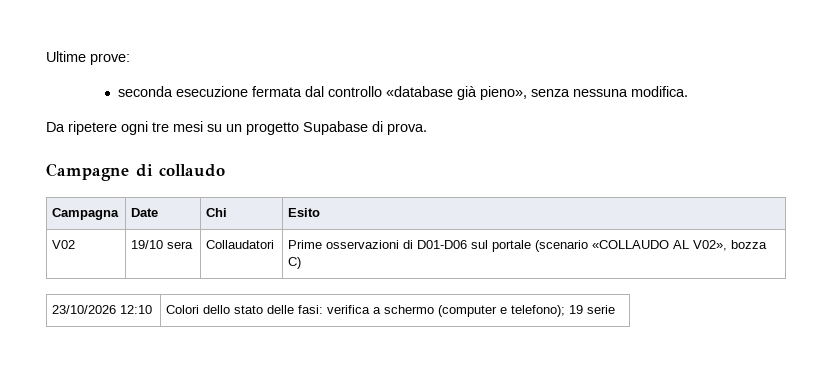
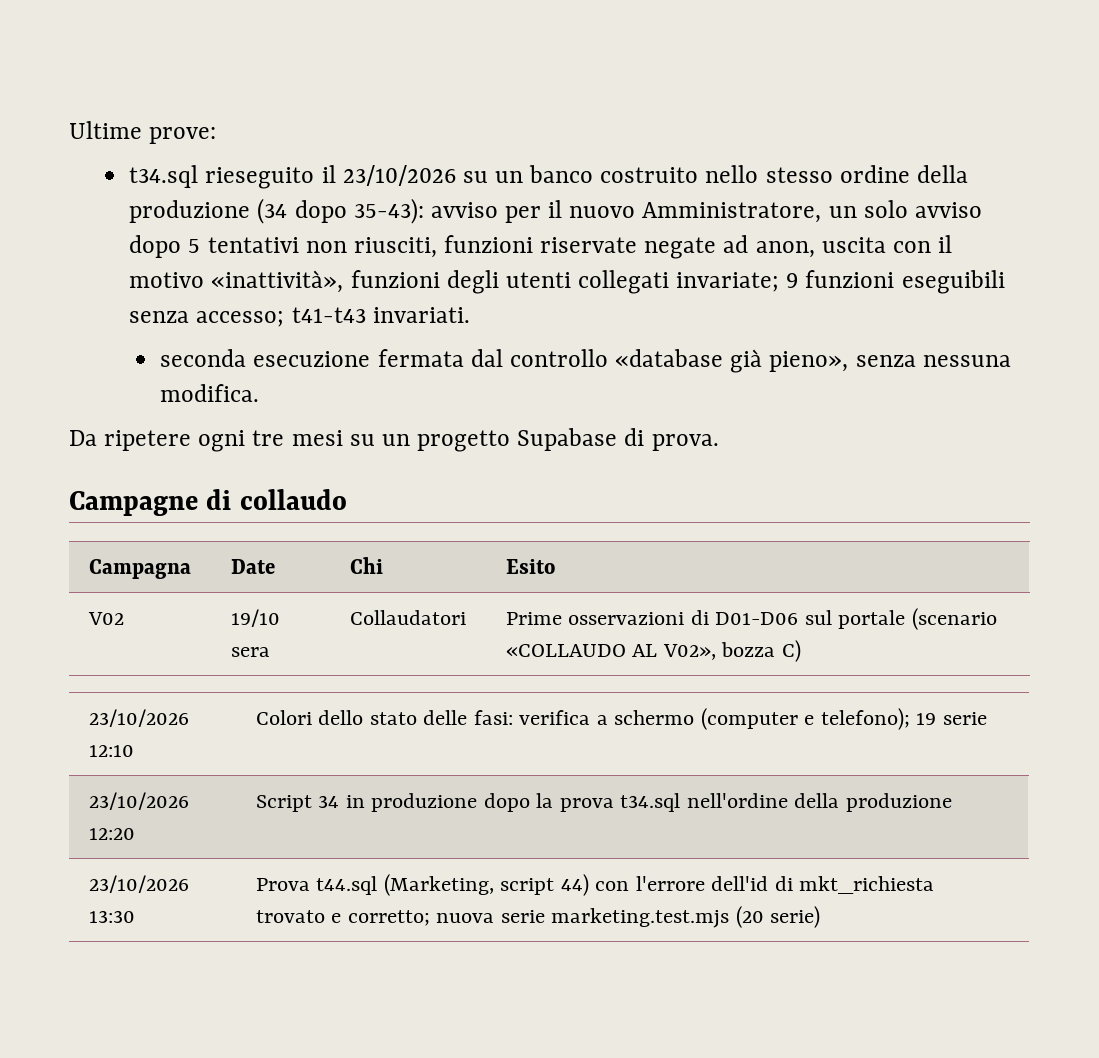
+ t34.sql rieseguito il 23/10/2026 su un banco costruito nello stesso ordine della produzione (34 dopo 35-43): avviso per il nuovo Amministratore, un solo avviso dopo 5 tentativi non riusciti, funzioni riservate negate ad anon, uscita con il motivo «inattività», funzioni degli utenti collegati invariate; 9 funzioni eseguibili senza accesso; t41-t43 invariati.
+ 23/10/2026 12:20 | Script 34 in produzione dopo la prova t34.sql nell'ordine della produzione
+ 23/10/2026 13:30 | Prova t44.sql (Marketing, script 44) con l'errore dell'id di mkt_richiesta trovato e corretto; nuova serie marketing.test.mjs (20 serie)

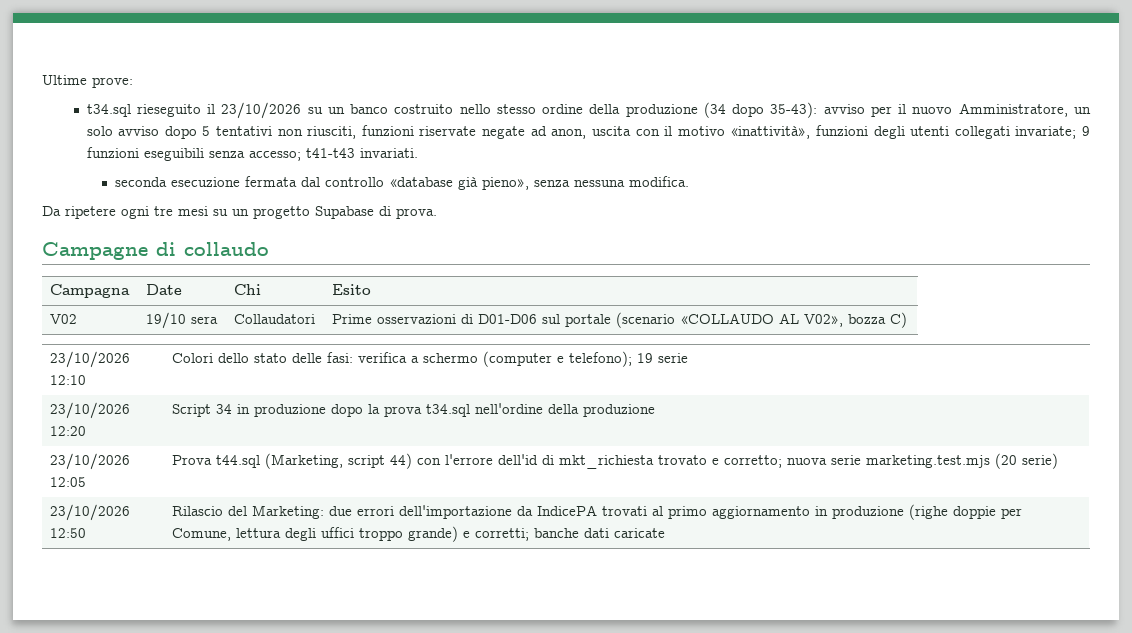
- 23/10/2026 13:30 | Prova t44.sql (Marketing, script 44) con l'errore dell'id di mkt_richiesta trovato e corretto; nuova serie marketing.test.mjs (20 serie)
+ 23/10/2026 12:05 | Prova t44.sql (Marketing, script 44) con l'errore dell'id di mkt_richiesta trovato e corretto; nuova serie marketing.test.mjs (20 serie)
+ 23/10/2026 12:50 | Rilascio del Marketing: due errori dell'importazione da IndicePA trovati al primo aggiornamento in produzione (righe doppie per Comune, lettura degli uffici troppo grande) e corretti; banche dati caricate

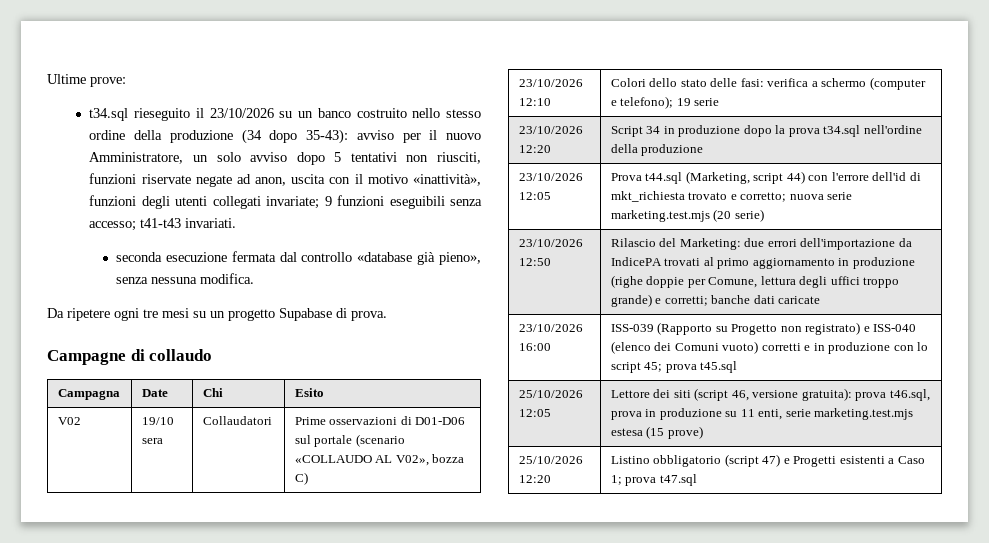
+ 23/10/2026 16:00 | ISS-039 (Rapporto su Progetto non registrato) e ISS-040 (elenco dei Comuni vuoto) corretti e in produzione con lo script 45; prova t45.sql
+ 25/10/2026 12:05 | Lettore dei siti (script 46, versione gratuita): prova t46.sql, prova in produzione su 11 enti, serie marketing.test.mjs estesa (15 prove)
+ 25/10/2026 12:20 | Listino obbligatorio (script 47) e Progetti esistenti a Caso 1; prova t47.sql

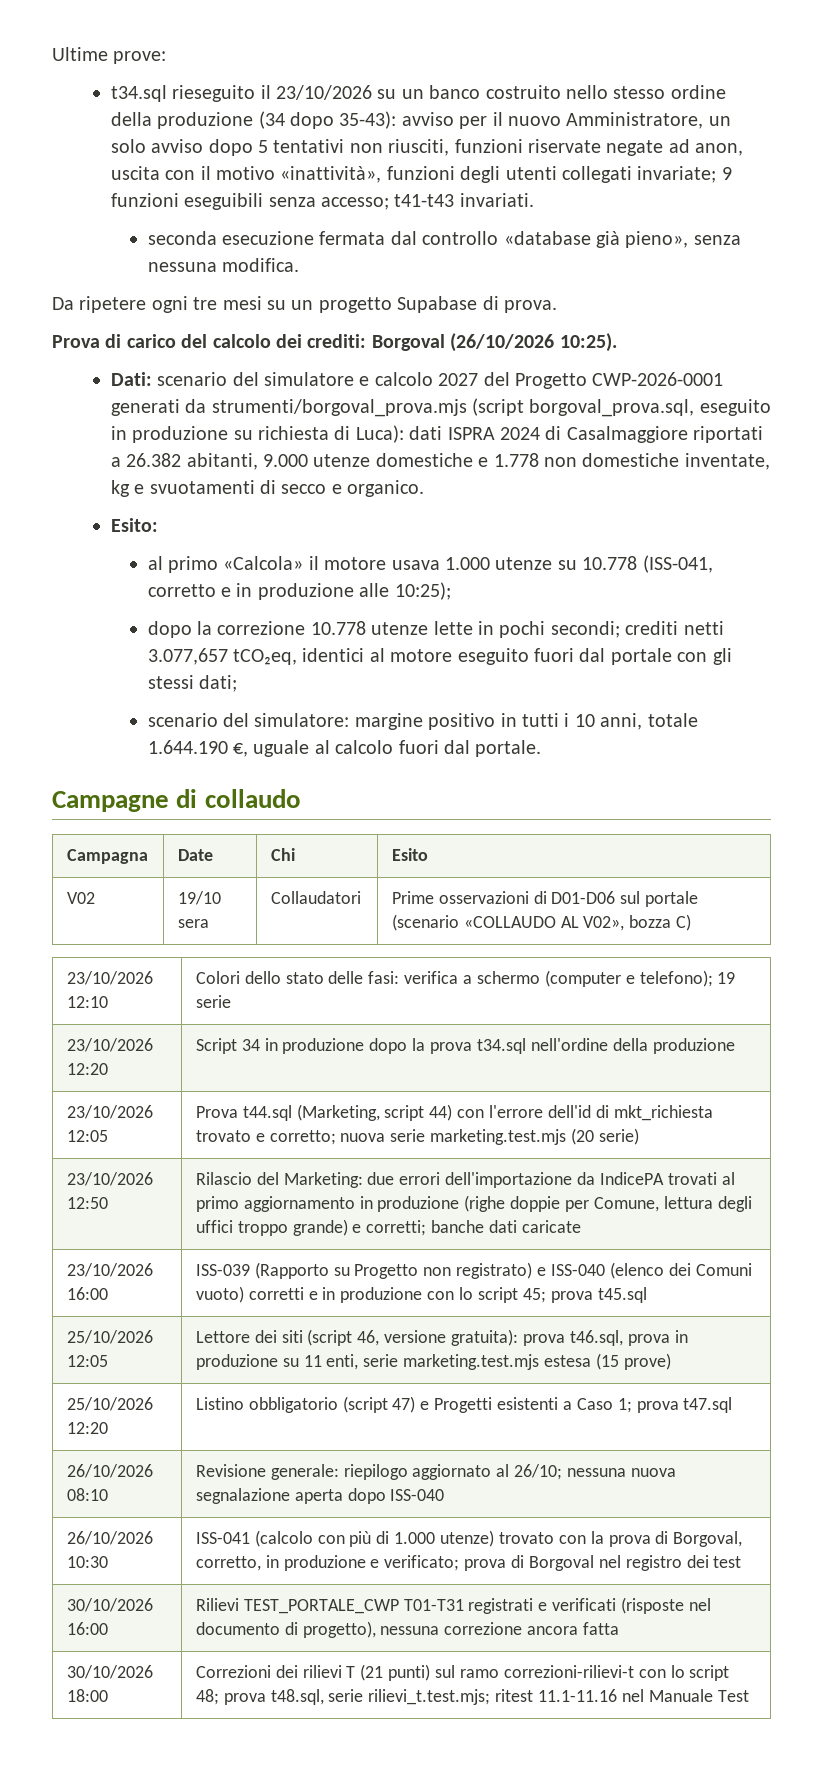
+ Prova di carico del calcolo dei crediti: Borgoval (26/10/2026 10:25).
+ Dati: scenario del simulatore e calcolo 2027 del Progetto CWP-2026-0001 generati da strumenti/borgoval_prova.mjs (script borgoval_prova.sql, eseguito in produzione su richiesta di Luca): dati ISPRA 2024 di Casalmaggiore riportati a 26.382 abitanti, 9.000 utenze domestiche e 1.778 non domestiche inventate, kg e svuotamenti di secco e organico.
+ Esito:
+ al primo «Calcola» il motore usava 1.000 utenze su 10.778 (ISS-041, corretto e in produzione alle 10:25);
+ dopo la correzione 10.778 utenze lette in pochi secondi; crediti netti 3.077,657 tCO₂eq, identici al motore eseguito fuori dal portale con gli stessi dati;
+ scenario del simulatore: margine positivo in tutti i 10 anni, totale 1.644.190 €, uguale al calcolo fuori dal portale.
+ 26/10/2026 08:10 | Revisione generale: riepilogo aggiornato al 26/10; nessuna nuova segnalazione aperta dopo ISS-040
+ 26/10/2026 10:30 | ISS-041 (calcolo con più di 1.000 utenze) trovato con la prova di Borgoval, corretto, in produzione e verificato; prova di Borgoval nel registro dei test
+ 30/10/2026 16:00 | Rilievi TEST_PORTALE_CWP T01-T31 registrati e verificati (risposte nel documento di progetto), nessuna correzione ancora fatta
+ 30/10/2026 18:00 | Correzioni dei rilievi T (21 punti) sul ramo correzioni-rilievi-t con lo script 48; prova t48.sql, serie rilievi_t.test.mjs; ritest 11.1-11.16 nel Manuale Test

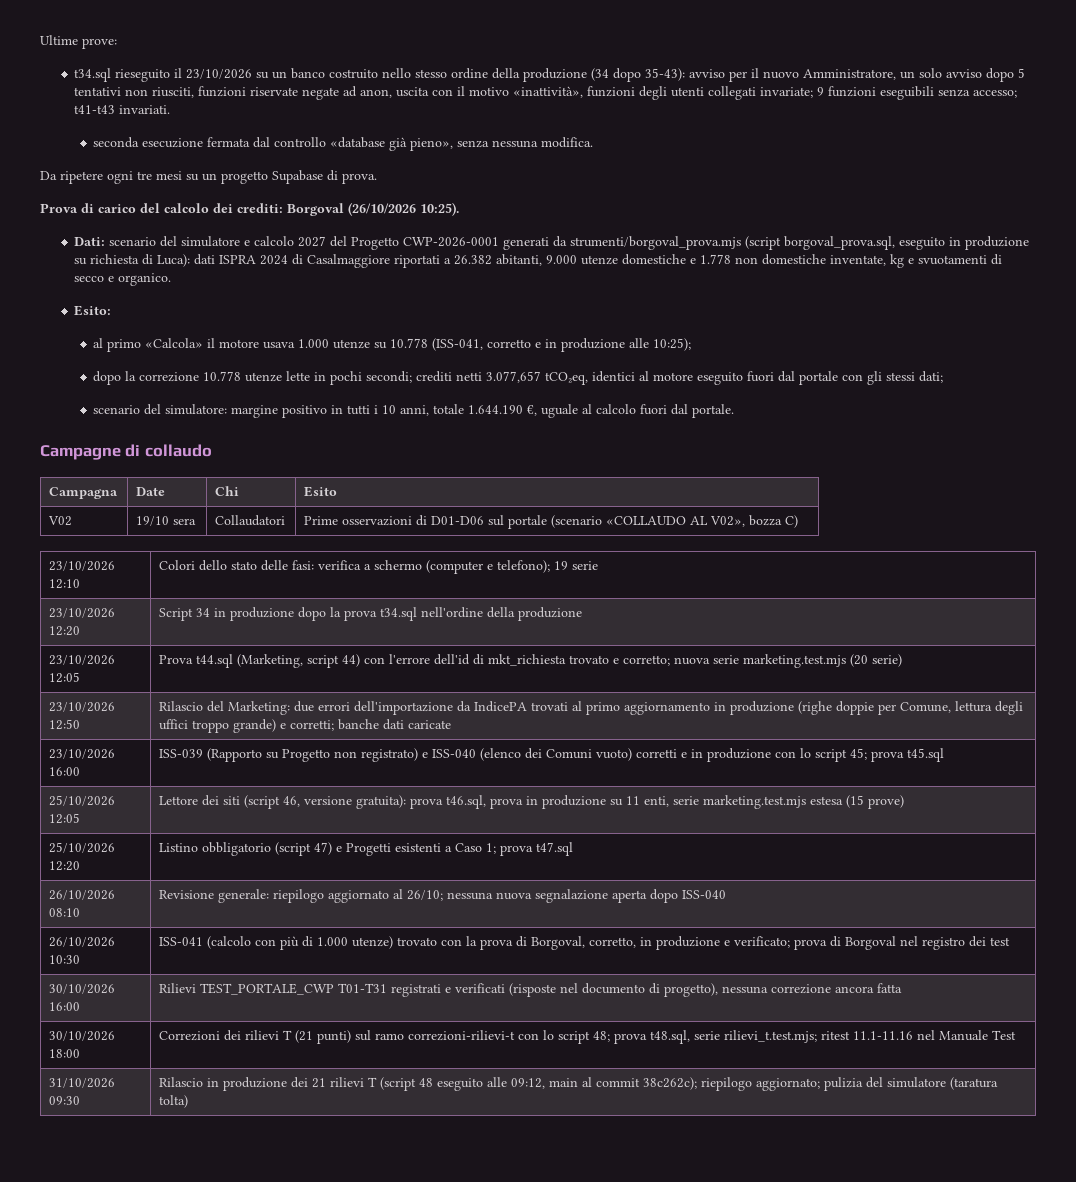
+ 31/10/2026 09:30 | Rilascio in produzione dei 21 rilievi T (script 48 eseguito alle 09:12, main al commit 38c262c); riepilogo aggiornato; pulizia del simulatore (taratura tolta)

